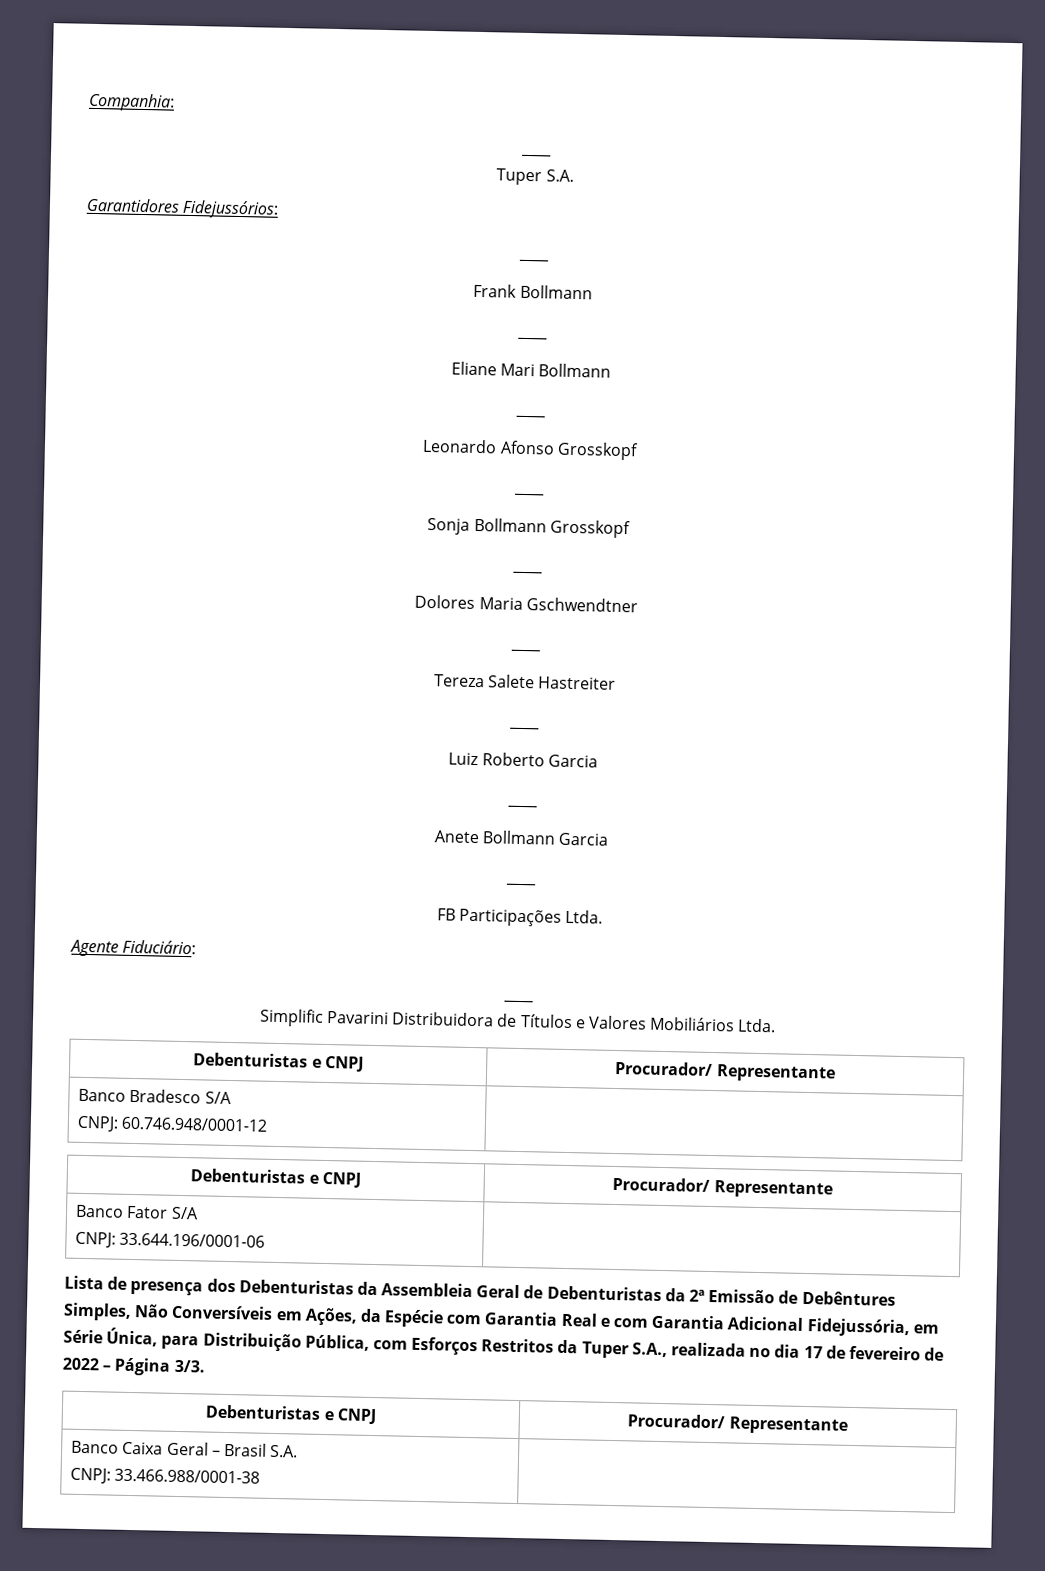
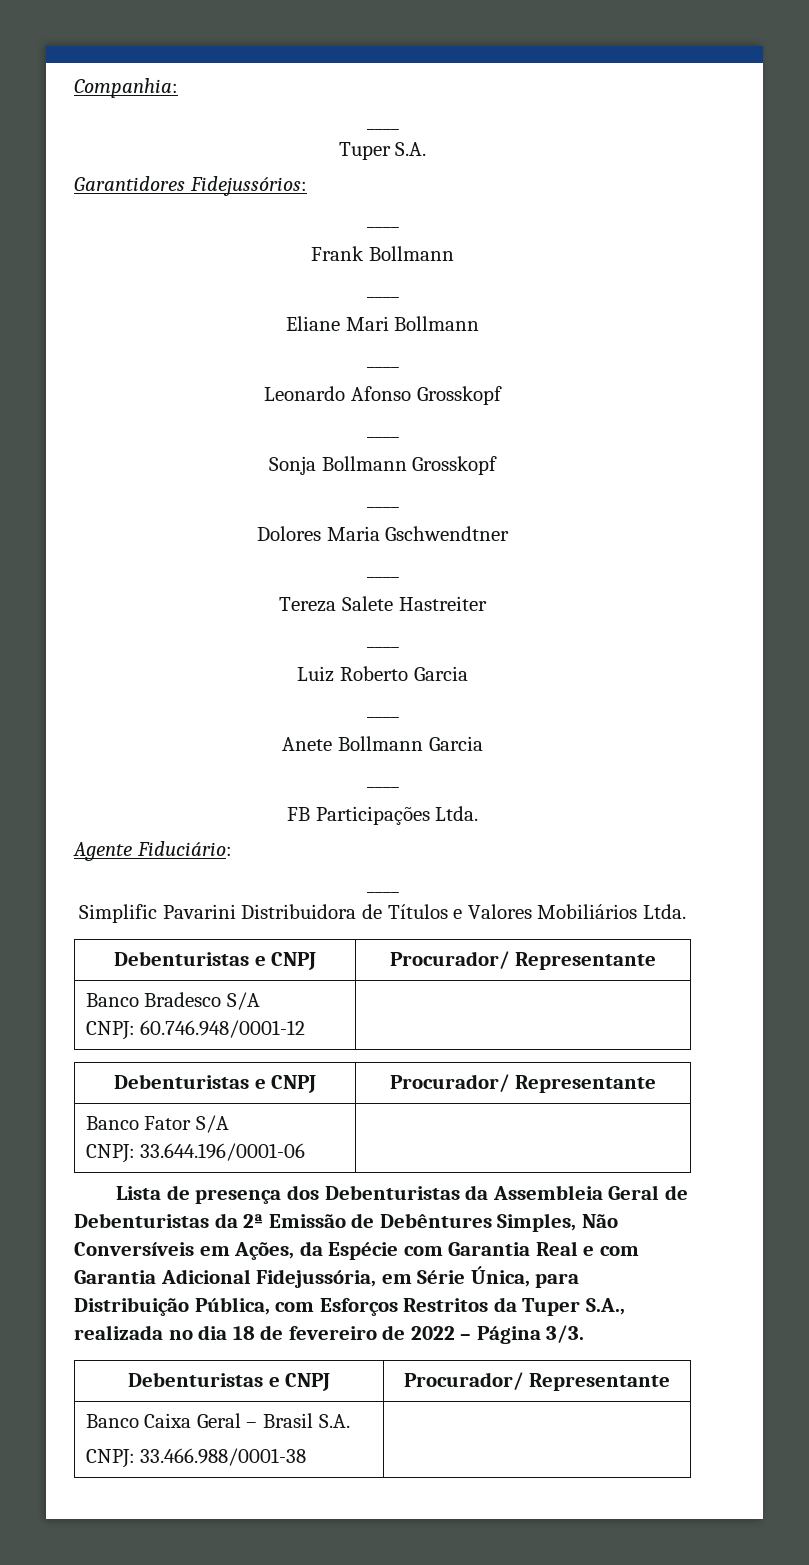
- Lista de presença dos Debenturistas da Assembleia Geral de Debenturistas da 2ª Emissão de Debêntures Simples, Não Conversíveis em Ações, da Espécie com Garantia Real e com Garantia Adicional Fidejussória, em Série Única, para Distribuição Pública, com Esforços Restritos da Tuper S.A., realizada no dia 17 de fevereiro de 2022 – Página 3/3.
+ Lista de presença dos Debenturistas da Assembleia Geral de Debenturistas da 2ª Emissão de Debêntures Simples, Não Conversíveis em Ações, da Espécie com Garantia Real e com Garantia Adicional Fidejussória, em Série Única, para Distribuição Pública, com Esforços Restritos da Tuper S.A., realizada no dia 18 de fevereiro de 2022 – Página 3/3.

